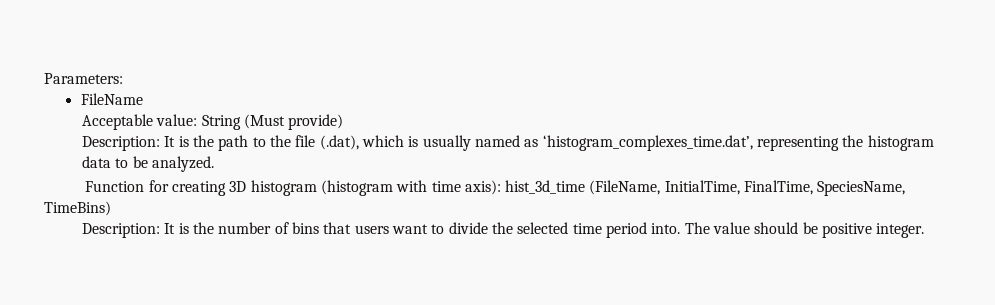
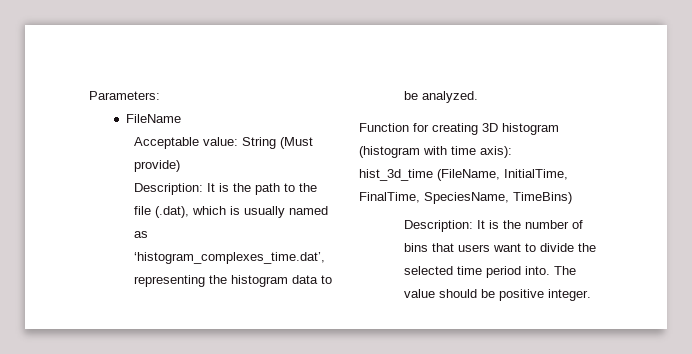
- Function for creating 3D histogram (histogram with time axis): hist_3d_time (FileName, InitialTime, FinalTime, SpeciesName, TimeBins)
+ Function for creating 3D histogram (histogram with time axis):
+ hist_3d_time (FileName, InitialTime, FinalTime, SpeciesName, TimeBins)

